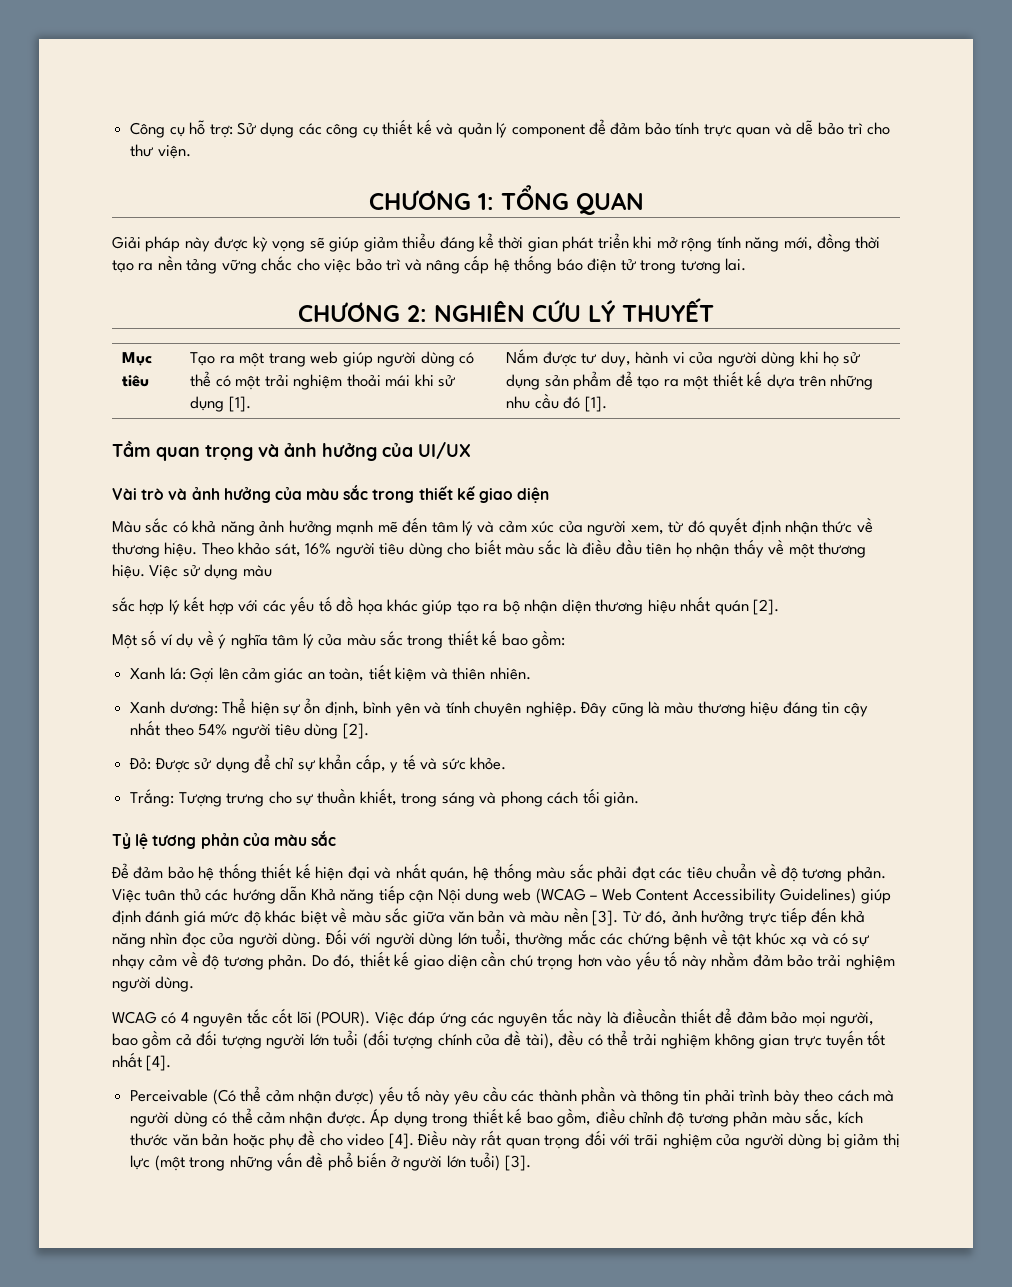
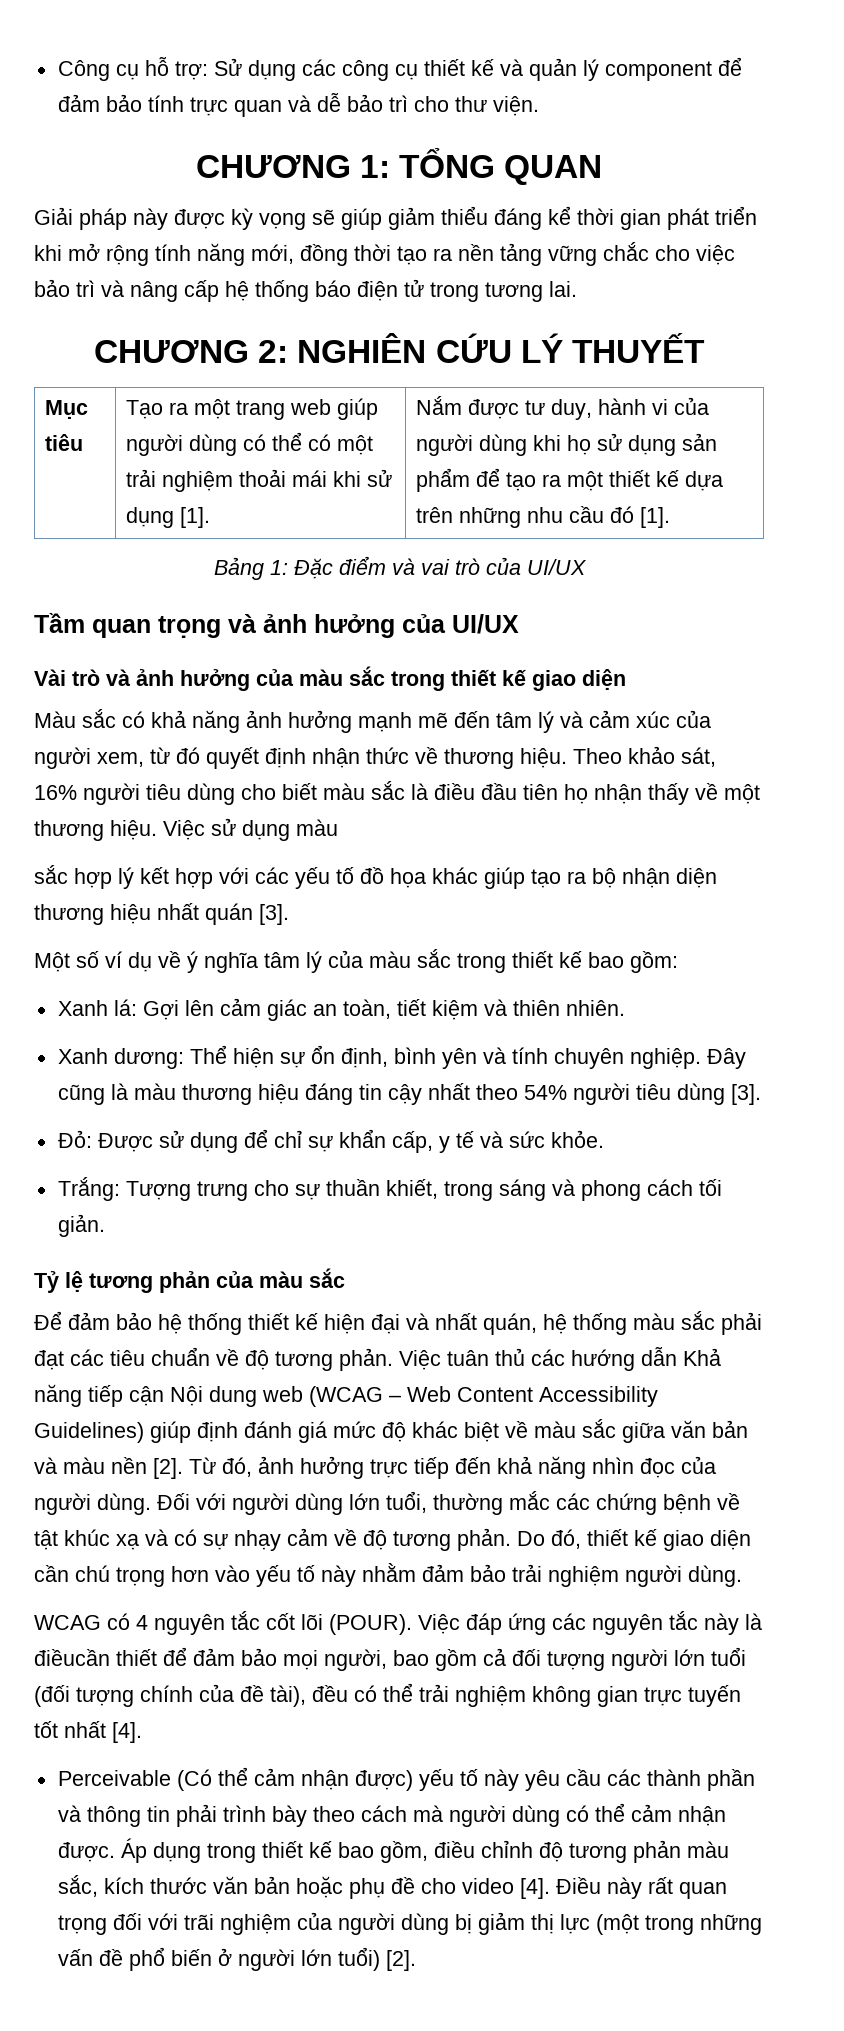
+ Bảng 1: Đặc điểm và vai trò của UI/UX
- sắc hợp lý kết hợp với các yếu tố đồ họa khác giúp tạo ra bộ nhận diện thương hiệu nhất quán [2].
+ sắc hợp lý kết hợp với các yếu tố đồ họa khác giúp tạo ra bộ nhận diện thương hiệu nhất quán [3].
- Đây cũng là màu thương hiệu đáng tin cậy nhất theo 54% người tiêu dùng [2].
+ Đây cũng là màu thương hiệu đáng tin cậy nhất theo 54% người tiêu dùng [3].
- Việc tuân thủ các hướng dẫn Khả năng tiếp cận Nội dung web (WCAG – Web Content Accessibility Guidelines) giúp định đánh giá mức độ khác biệt về màu sắc giữa văn bản và màu nền [3].
+ Việc tuân thủ các hướng dẫn Khả năng tiếp cận Nội dung web (WCAG – Web Content Accessibility Guidelines) giúp định đánh giá mức độ khác biệt về màu sắc giữa văn bản và màu nền [2].
- Điều này rất quan trọng đối với trãi nghiệm của người dùng bị giảm thị lực (một trong những vấn đề phổ biến ở người lớn tuổi) [3].
+ Điều này rất quan trọng đối với trãi nghiệm của người dùng bị giảm thị lực (một trong những vấn đề phổ biến ở người lớn tuổi) [2].

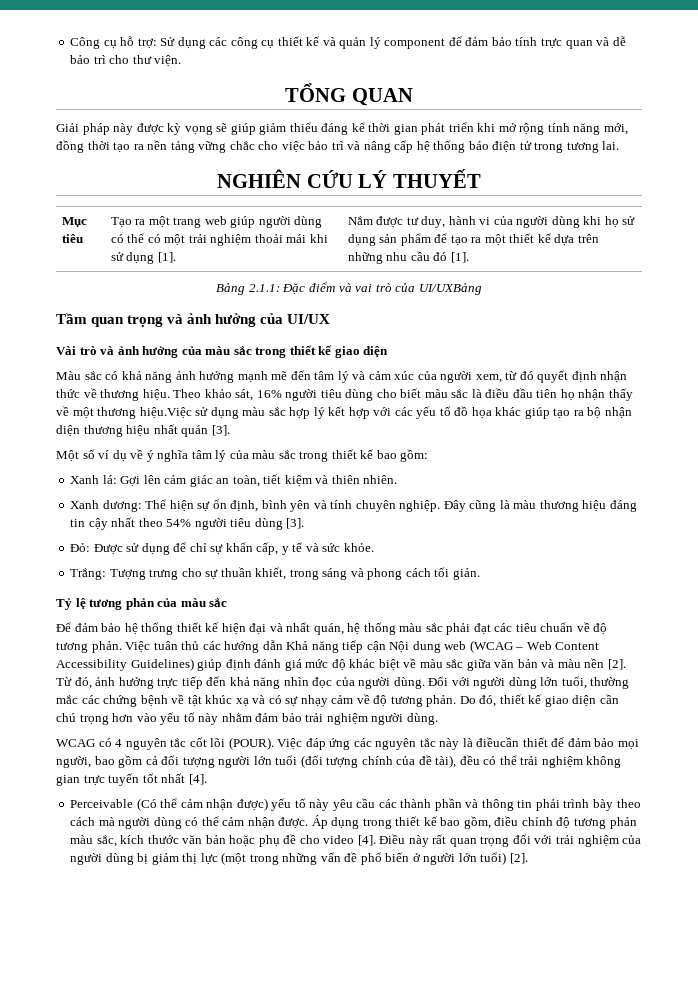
- CHƯƠNG 1: TỔNG QUAN
+ TỔNG QUAN
- CHƯƠNG 2: NGHIÊN CỨU LÝ THUYẾT
+ NGHIÊN CỨU LÝ THUYẾT
- Bảng 1: Đặc điểm và vai trò của UI/UX
+ Bảng 2.1.1: Đặc điểm và vai trò của UI/UXBảng
- Theo khảo sát, 16% người tiêu dùng cho biết màu sắc là điều đầu tiên họ nhận thấy về một thương hiệu. Việc sử dụng màu
- sắc hợp lý kết hợp với các yếu tố đồ họa khác giúp tạo ra bộ nhận diện thương hiệu nhất quán [3].
+ Theo khảo sát, 16% người tiêu dùng cho biết màu sắc là điều đầu tiên họ nhận thấy về một thương hiệu.Việc sử dụng màu sắc hợp lý kết hợp với các yếu tố đồ họa khác giúp tạo ra bộ nhận diện thương hiệu nhất quán [3].
- Điều này rất quan trọng đối với trãi nghiệm của người dùng bị giảm thị lực (một trong những vấn đề phổ biến ở người lớn tuổi) [2].
+ Điều này rất quan trọng đối với trải nghiệm của người dùng bị giảm thị lực (một trong những vấn đề phổ biến ở người lớn tuổi) [2].

